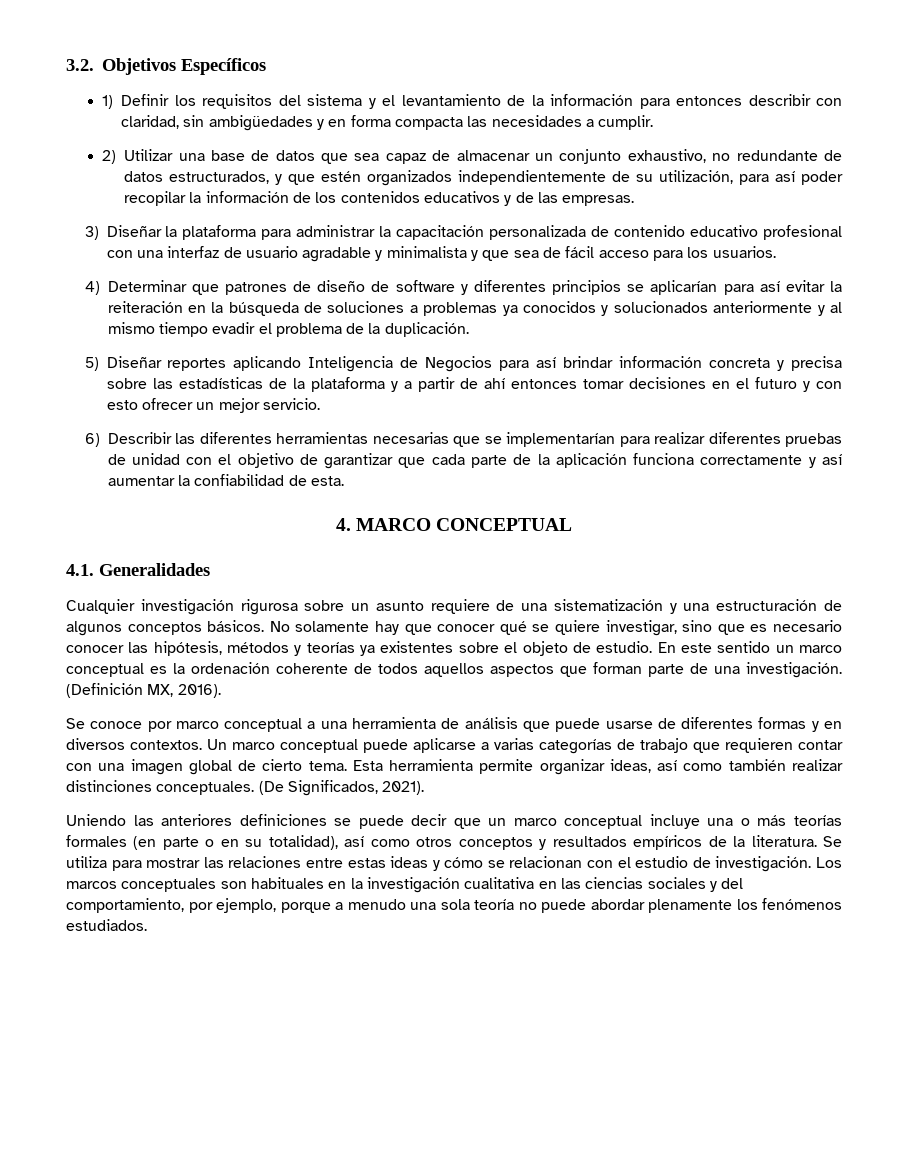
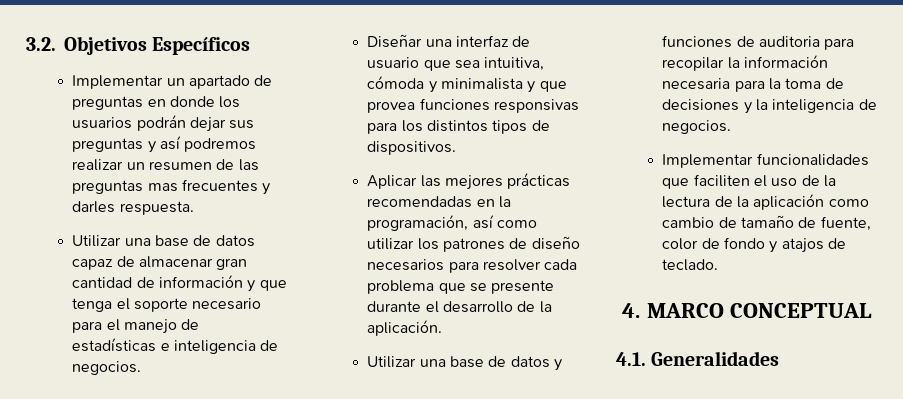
- 1) Definir los requisitos del sistema y el levantamiento de la información para entonces describir con claridad, sin ambigüedades y en forma compacta las necesidades a cumplir.
- 2) Utilizar una base de datos que sea capaz de almacenar un conjunto exhaustivo, no redundante de datos estructurados, y que estén organizados independientemente de su utilización, para así poder recopilar la información de los contenidos educativos y de las empresas.
- 3) Diseñar la plataforma para administrar la capacitación personalizada de contenido educativo profesional con una interfaz de usuario agradable y minimalista y que sea de fácil acceso para los usuarios.
- 4) Determinar que patrones de diseño de software y diferentes principios se aplicarían para así evitar la reiteración en la búsqueda de soluciones a problemas ya conocidos y solucionados anteriormente y al mismo tiempo evadir el problema de la duplicación.
- 5) Diseñar reportes aplicando Inteligencia de Negocios para así brindar información concreta y precisa sobre las estadísticas de la plataforma y a partir de ahí entonces tomar decisiones en el futuro y con esto ofrecer un mejor servicio.
- 6) Describir las diferentes herramientas necesarias que se implementarían para realizar diferentes pruebas de unidad con el objetivo de garantizar que cada parte de la aplicación funciona correctamente y así aumentar la confiabilidad de esta.
+ Implementar un apartado de preguntas en donde los usuarios podrán dejar sus preguntas y así podremos realizar un resumen de las preguntas mas frecuentes y darles respuesta.
+ Utilizar una base de datos capaz de almacenar gran cantidad de información y que tenga el soporte necesario para el manejo de estadísticas e inteligencia de negocios.
+ Diseñar una interfaz de usuario que sea intuitiva, cómoda y minimalista y que provea funciones responsivas para los distintos tipos de dispositivos.
+ Aplicar las mejores prácticas recomendadas en la programación, así como utilizar los patrones de diseño necesarios para resolver cada problema que se presente durante el desarrollo de la aplicación.
+ Utilizar una base de datos y funciones de auditoria para recopilar la información necesaria para la toma de decisiones y la inteligencia de negocios.
+ Implementar funcionalidades que faciliten el uso de la lectura de la aplicación como cambio de tamaño de fuente, color de fondo y atajos de teclado.
- Cualquier investigación rigurosa sobre un asunto requiere de una sistematización y una estructuración de algunos conceptos básicos. No solamente hay que conocer qué se quiere investigar, sino que es necesario conocer las hipótesis, métodos y teorías ya existentes sobre el objeto de estudio. En este sentido un marco conceptual es la ordenación coherente de todos aquellos aspectos que forman parte de una investigación. (Definición MX, 2016).
- Se conoce por marco conceptual a una herramienta de análisis que puede usarse de diferentes formas y en diversos contextos. Un marco conceptual puede aplicarse a varias categorías de trabajo que requieren contar con una imagen global de cierto tema. Esta herramienta permite organizar ideas, así como también realizar distinciones conceptuales. (De Significados, 2021).
- Uniendo las anteriores definiciones se puede decir que un marco conceptual incluye una o más teorías formales (en parte o en su totalidad), así como otros conceptos y resultados empíricos de la literatura. Se utiliza para mostrar las relaciones entre estas ideas y cómo se relacionan con el estudio de investigación. Los marcos conceptuales son habituales en la investigación cualitativa en las ciencias sociales y del comportamiento, por ejemplo, porque a menudo una sola teoría no puede abordar plenamente los fenómenos estudiados.

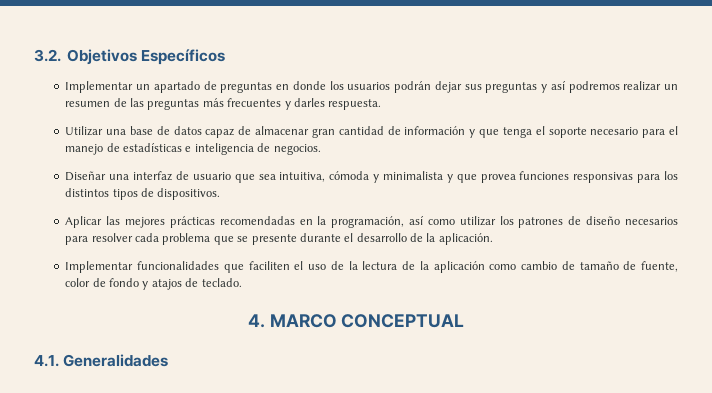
- Implementar un apartado de preguntas en donde los usuarios podrán dejar sus preguntas y así podremos realizar un resumen de las preguntas mas frecuentes y darles respuesta.
+ Implementar un apartado de preguntas en donde los usuarios podrán dejar sus preguntas y así podremos realizar un resumen de las preguntas más frecuentes y darles respuesta.
- Utilizar una base de datos y funciones de auditoria para recopilar la información necesaria para la toma de decisiones y la inteligencia de negocios.

